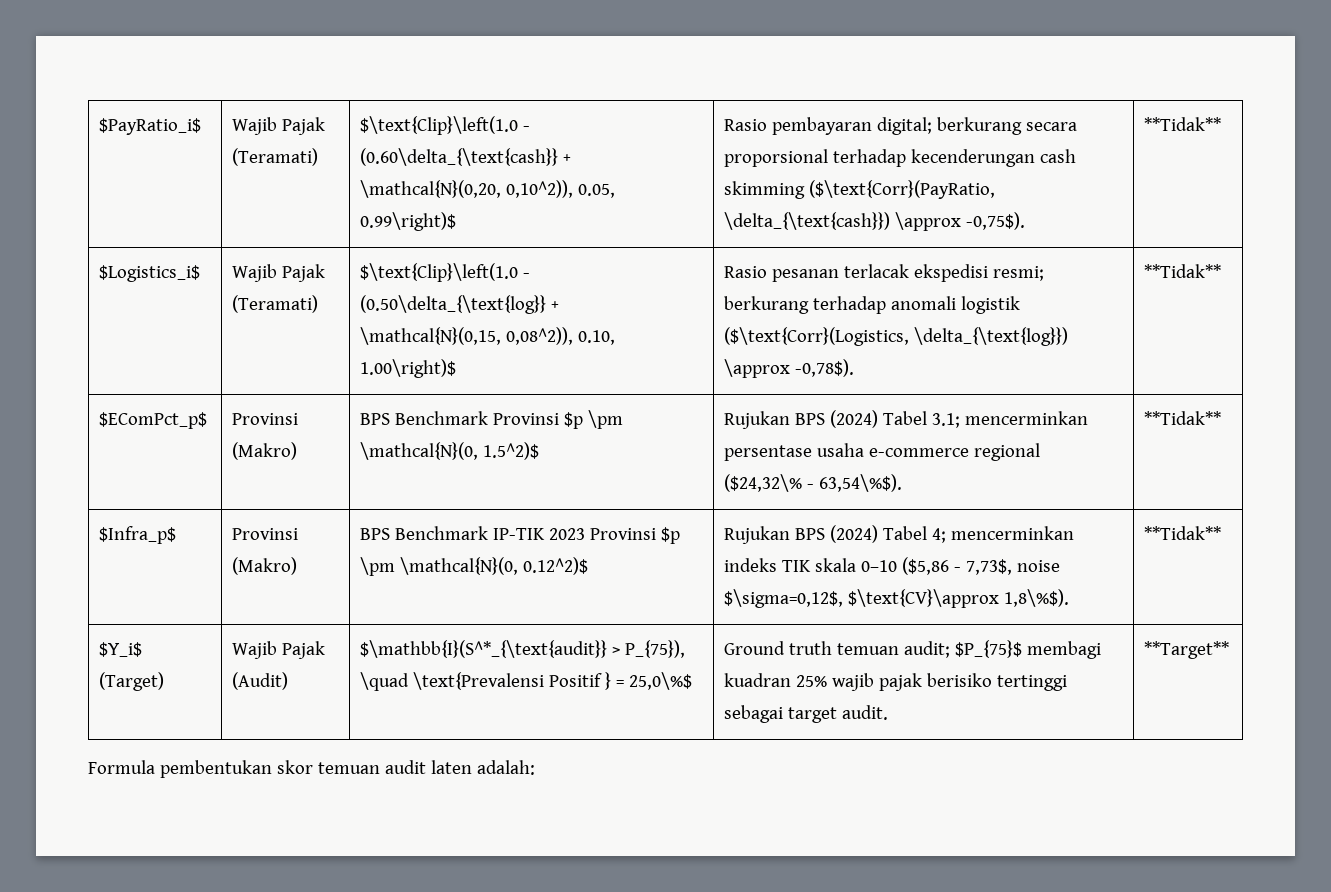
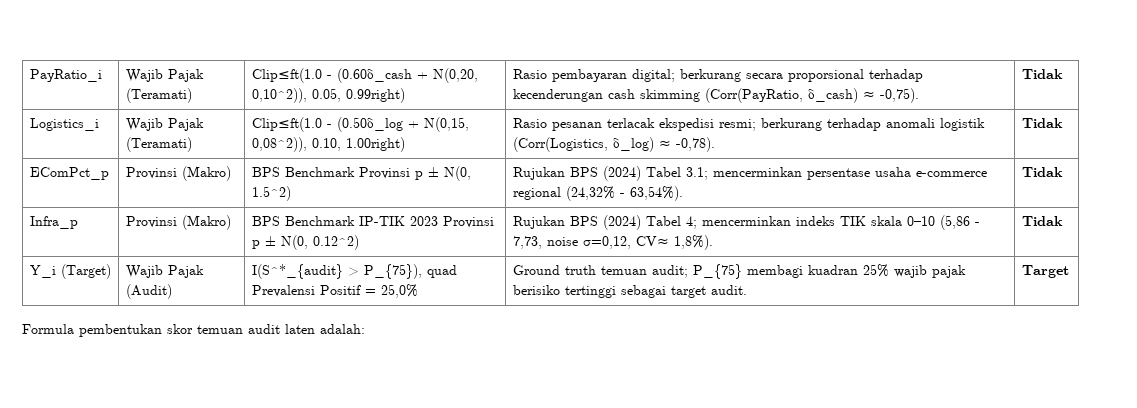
- $PayRatio_i$ | Wajib Pajak (Teramati) | $\text{Clip}\left(1.0 - (0.60\delta_{\text{cash}} + \mathcal{N}(0,20, 0,10^2)), 0.05, 0.99\right)$ | Rasio pembayaran digital; berkurang secara proporsional terhadap kecenderungan cash skimming ($\text{Corr}(PayRatio, \delta_{\text{cash}}) \approx -0,75$). | **Tidak**
- $Logistics_i$ | Wajib Pajak (Teramati) | $\text{Clip}\left(1.0 - (0.50\delta_{\text{log}} + \mathcal{N}(0,15, 0,08^2)), 0.10, 1.00\right)$ | Rasio pesanan terlacak ekspedisi resmi; berkurang terhadap anomali logistik ($\text{Corr}(Logistics, \delta_{\text{log}}) \approx -0,78$). | **Tidak**
- $EComPct_p$ | Provinsi (Makro) | BPS Benchmark Provinsi $p \pm \mathcal{N}(0, 1.5^2)$ | Rujukan BPS (2024) Tabel 3.1; mencerminkan persentase usaha e-commerce regional ($24,32\% - 63,54\%$). | **Tidak**
- $Infra_p$ | Provinsi (Makro) | BPS Benchmark IP-TIK 2023 Provinsi $p \pm \mathcal{N}(0, 0.12^2)$ | Rujukan BPS (2024) Tabel 4; mencerminkan indeks TIK skala 0–10 ($5,86 - 7,73$, noise $\sigma=0,12$, $\text{CV}\approx 1,8\%$). | **Tidak**
- $Y_i$ (Target) | Wajib Pajak (Audit) | $\mathbb{I}(S^*_{\text{audit}} > P_{75}), \quad \text{Prevalensi Positif } = 25,0\%$ | Ground truth temuan audit; $P_{75}$ membagi kuadran 25% wajib pajak berisiko tertinggi sebagai target audit. | **Target**
+ PayRatio_i | Wajib Pajak (Teramati) | Clip≤ft(1.0 - (0.60δ_cash + N(0,20, 0,10^2)), 0.05, 0.99right) | Rasio pembayaran digital; berkurang secara proporsional terhadap kecenderungan cash skimming (Corr(PayRatio, δ_cash) ≈ -0,75). | Tidak
+ Logistics_i | Wajib Pajak (Teramati) | Clip≤ft(1.0 - (0.50δ_log + N(0,15, 0,08^2)), 0.10, 1.00right) | Rasio pesanan terlacak ekspedisi resmi; berkurang terhadap anomali logistik (Corr(Logistics, δ_log) ≈ -0,78). | Tidak
+ EComPct_p | Provinsi (Makro) | BPS Benchmark Provinsi p ± N(0, 1.5^2) | Rujukan BPS (2024) Tabel 3.1; mencerminkan persentase usaha e-commerce regional (24,32% - 63,54%). | Tidak
+ Infra_p | Provinsi (Makro) | BPS Benchmark IP-TIK 2023 Provinsi p ± N(0, 0.12^2) | Rujukan BPS (2024) Tabel 4; mencerminkan indeks TIK skala 0–10 (5,86 - 7,73, noise σ=0,12, CV≈ 1,8%). | Tidak
+ Y_i (Target) | Wajib Pajak (Audit) | I(S^*_{audit} > P_{75}), quad Prevalensi Positif = 25,0% | Ground truth temuan audit; P_{75} membagi kuadran 25% wajib pajak berisiko tertinggi sebagai target audit. | Target

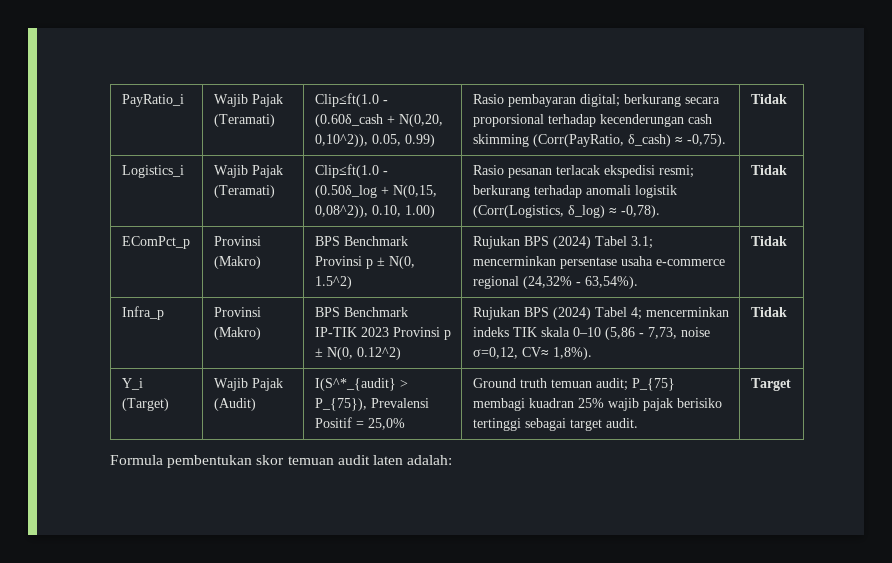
- PayRatio_i | Wajib Pajak (Teramati) | Clip≤ft(1.0 - (0.60δ_cash + N(0,20, 0,10^2)), 0.05, 0.99right) | Rasio pembayaran digital; berkurang secara proporsional terhadap kecenderungan cash skimming (Corr(PayRatio, δ_cash) ≈ -0,75). | Tidak
+ PayRatio_i | Wajib Pajak (Teramati) | Clip≤ft(1.0 - (0.60δ_cash + N(0,20, 0,10^2)), 0.05, 0.99) | Rasio pembayaran digital; berkurang secara proporsional terhadap kecenderungan cash skimming (Corr(PayRatio, δ_cash) ≈ -0,75). | Tidak
- Logistics_i | Wajib Pajak (Teramati) | Clip≤ft(1.0 - (0.50δ_log + N(0,15, 0,08^2)), 0.10, 1.00right) | Rasio pesanan terlacak ekspedisi resmi; berkurang terhadap anomali logistik (Corr(Logistics, δ_log) ≈ -0,78). | Tidak
+ Logistics_i | Wajib Pajak (Teramati) | Clip≤ft(1.0 - (0.50δ_log + N(0,15, 0,08^2)), 0.10, 1.00) | Rasio pesanan terlacak ekspedisi resmi; berkurang terhadap anomali logistik (Corr(Logistics, δ_log) ≈ -0,78). | Tidak
- Y_i (Target) | Wajib Pajak (Audit) | I(S^*_{audit} > P_{75}), quad Prevalensi Positif = 25,0% | Ground truth temuan audit; P_{75} membagi kuadran 25% wajib pajak berisiko tertinggi sebagai target audit. | Target
+ Y_i (Target) | Wajib Pajak (Audit) | I(S^*_{audit} > P_{75}), Prevalensi Positif = 25,0% | Ground truth temuan audit; P_{75} membagi kuadran 25% wajib pajak berisiko tertinggi sebagai target audit. | Target

